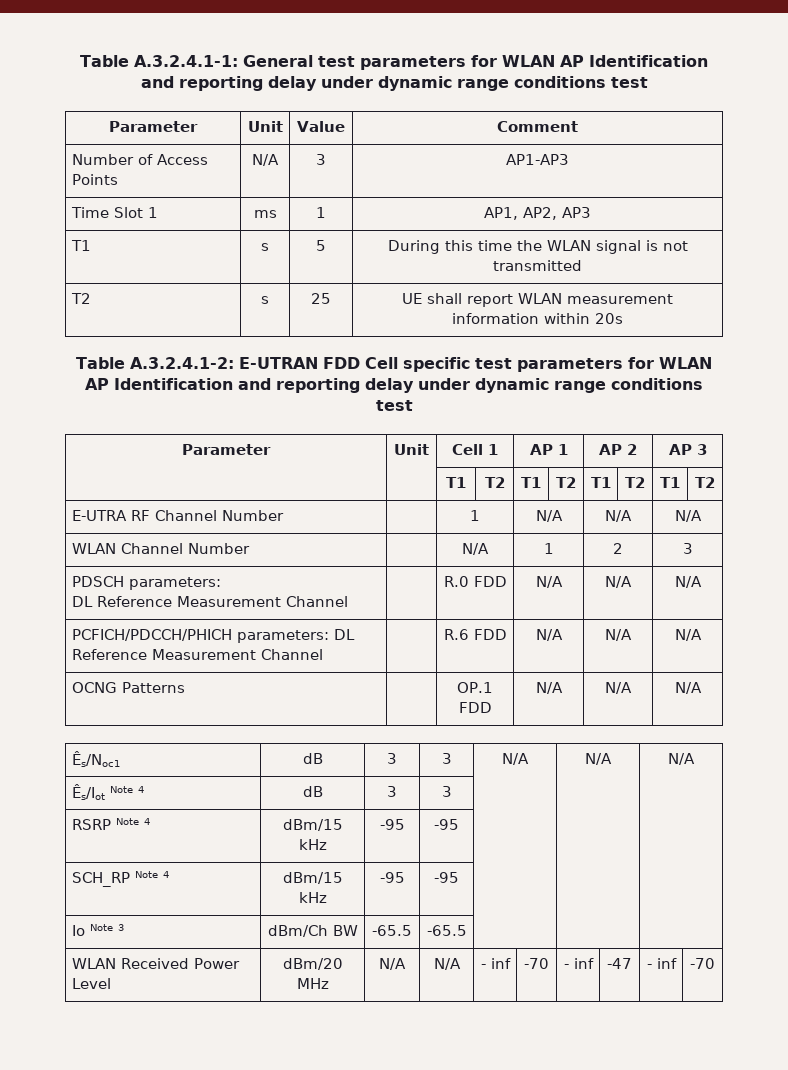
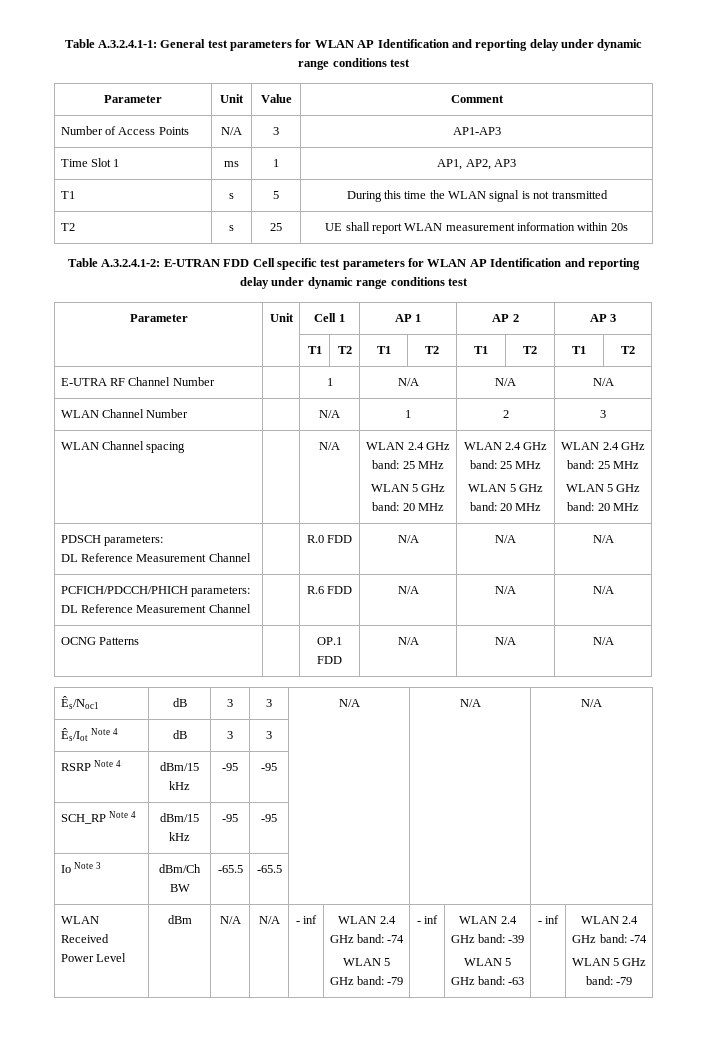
+ WLAN Channel spacing | | N/A | WLAN 2.4 GHz band: 25 MHz
+ WLAN 5 GHz band: 20 MHz | WLAN 2.4 GHz band: 25 MHz
+ WLAN 5 GHz band: 20 MHz | WLAN 2.4 GHz band: 25 MHz
+ WLAN 5 GHz band: 20 MHz
- dBm/20 MHz
+ dBm
- N/A | - inf | -70 | - inf | -47 | - inf | -70
+ N/A | - inf | WLAN 2.4 GHz band: -74
+ WLAN 5 GHz band: -79 | - inf | WLAN 2.4 GHz band: -39
+ WLAN 5 GHz band: -63 | - inf | WLAN 2.4 GHz band: -74
+ WLAN 5 GHz band: -79

